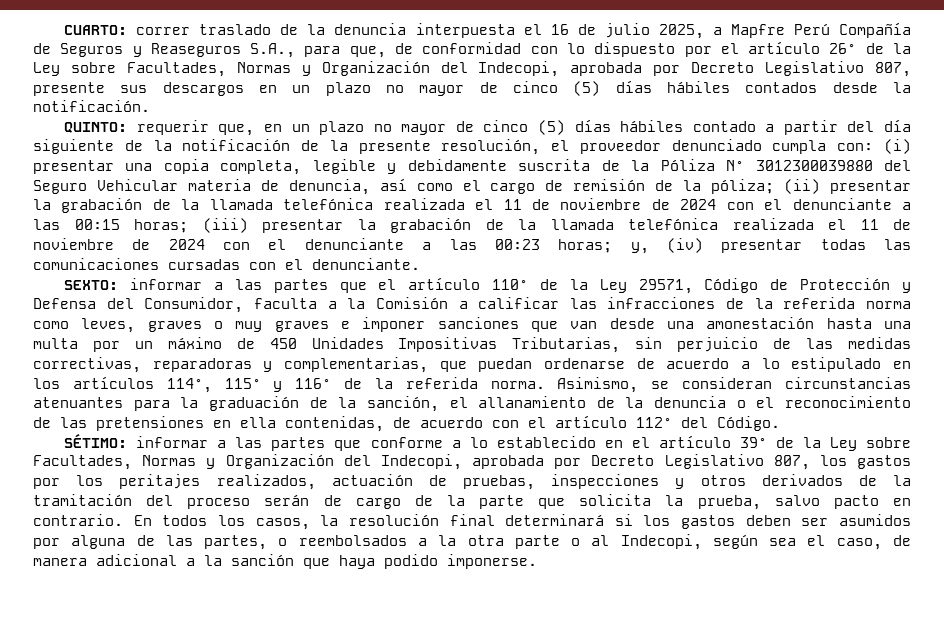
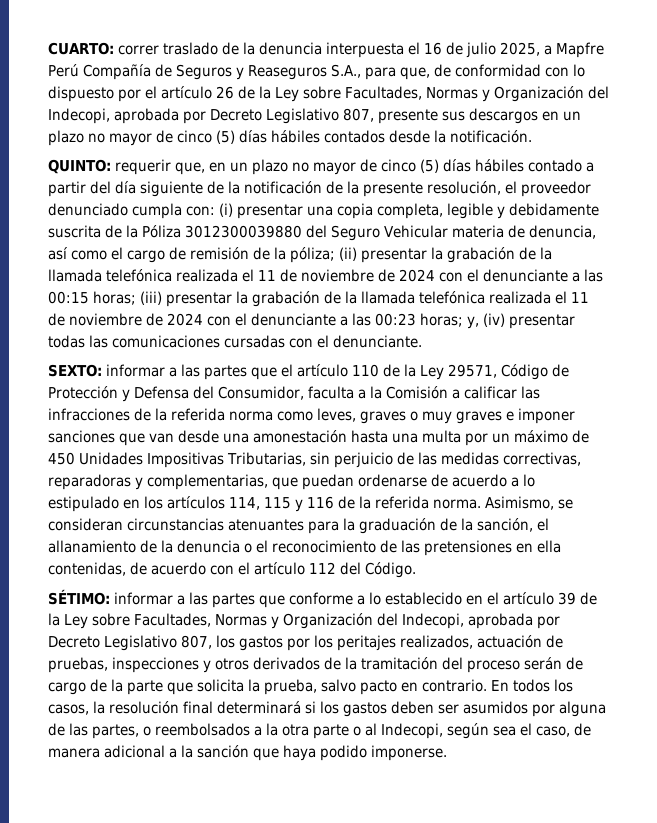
- correr traslado de la denuncia interpuesta el 16 de julio 2025, a Mapfre Perú Compañía de Seguros y Reaseguros S.A., para que, de conformidad con lo dispuesto por el artículo 26° de la Ley sobre Facultades, Normas y Organización del Indecopi, aprobada por Decreto Legislativo 807, presente sus descargos en un plazo no mayor de cinco (5) días hábiles contados desde la notificación.
+ correr traslado de la denuncia interpuesta el 16 de julio 2025, a Mapfre Perú Compañía de Seguros y Reaseguros S.A., para que, de conformidad con lo dispuesto por el artículo 26 de la Ley sobre Facultades, Normas y Organización del Indecopi, aprobada por Decreto Legislativo 807, presente sus descargos en un plazo no mayor de cinco (5) días hábiles contados desde la notificación.
- (i) presentar una copia completa, legible y debidamente suscrita de la Póliza N° 3012300039880 del Seguro Vehicular materia de denuncia, así como el cargo de remisión de la póliza;
+ (i) presentar una copia completa, legible y debidamente suscrita de la Póliza 3012300039880 del Seguro Vehicular materia de denuncia, así como el cargo de remisión de la póliza;
- informar a las partes que el artículo 110° de la Ley 29571, Código de Protección y Defensa del Consumidor, faculta a la Comisión a calificar las infracciones de la referida norma como leves, graves o muy graves e imponer sanciones que van desde una amonestación hasta una multa por un máximo de 450 Unidades Impositivas Tributarias, sin perjuicio de las medidas correctivas, reparadoras y complementarias, que puedan ordenarse de acuerdo a lo estipulado en los artículos 114°, 115° y 116° de la referida norma.
+ informar a las partes que el artículo 110 de la Ley 29571, Código de Protección y Defensa del Consumidor, faculta a la Comisión a calificar las infracciones de la referida norma como leves, graves o muy graves e imponer sanciones que van desde una amonestación hasta una multa por un máximo de 450 Unidades Impositivas Tributarias, sin perjuicio de las medidas correctivas, reparadoras y complementarias, que puedan ordenarse de acuerdo a lo estipulado en los artículos 114, 115 y 116 de la referida norma.
- Asimismo, se consideran circunstancias atenuantes para la graduación de la sanción, el allanamiento de la denuncia o el reconocimiento de las pretensiones en ella contenidas, de acuerdo con el artículo 112° del Código.
+ Asimismo, se consideran circunstancias atenuantes para la graduación de la sanción, el allanamiento de la denuncia o el reconocimiento de las pretensiones en ella contenidas, de acuerdo con el artículo 112 del Código.
- SÉTIMO: informar a las partes que conforme a lo establecido en el artículo 39° de la Ley sobre Facultades, Normas y Organización del Indecopi, aprobada por Decreto Legislativo 807, los gastos por los peritajes realizados, actuación de pruebas, inspecciones y otros derivados de la tramitación del proceso serán de cargo de la parte que solicita la prueba, salvo pacto en contrario.
+ SÉTIMO: informar a las partes que conforme a lo establecido en el artículo 39 de la Ley sobre Facultades, Normas y Organización del Indecopi, aprobada por Decreto Legislativo 807, los gastos por los peritajes realizados, actuación de pruebas, inspecciones y otros derivados de la tramitación del proceso serán de cargo de la parte que solicita la prueba, salvo pacto en contrario.

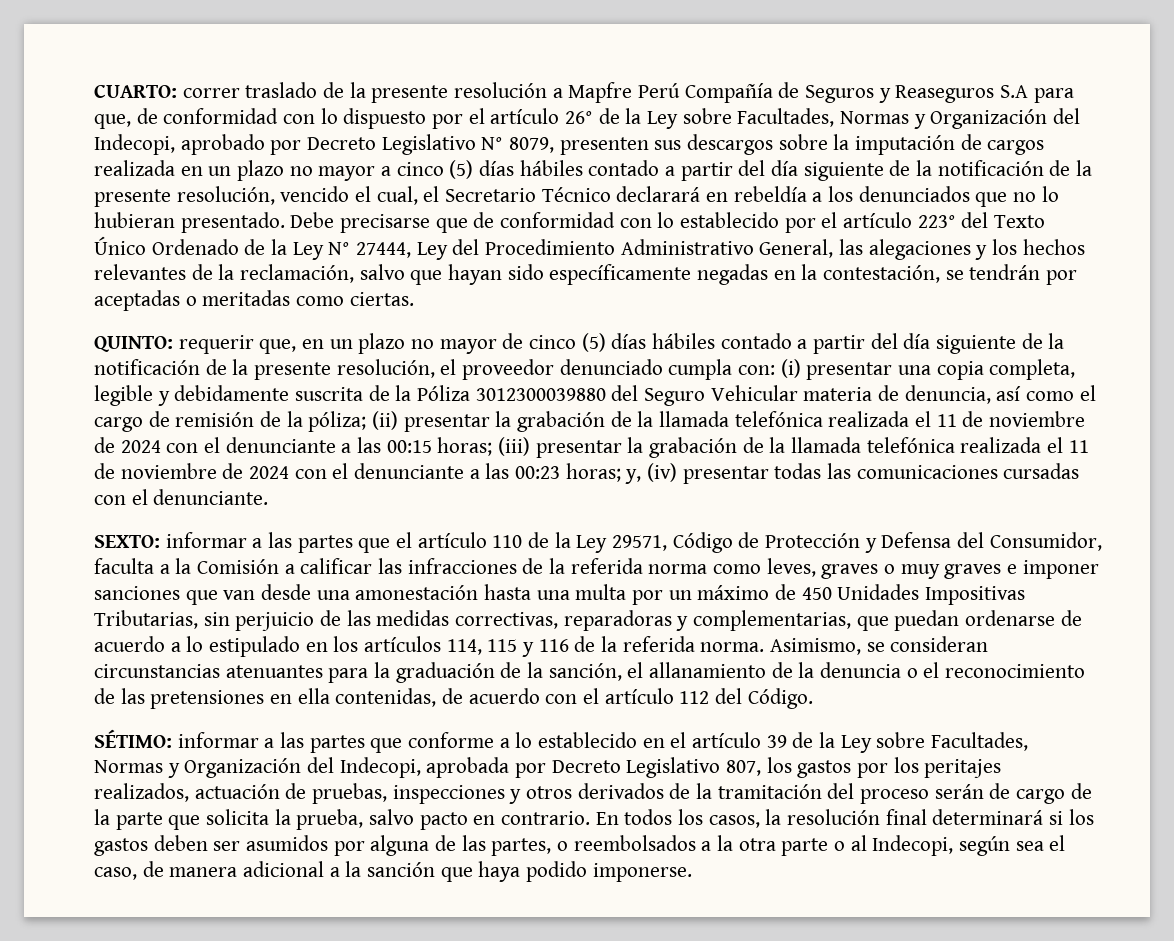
- CUARTO: correr traslado de la denuncia interpuesta el 16 de julio 2025, a Mapfre Perú Compañía de Seguros y Reaseguros S.A., para que, de conformidad con lo dispuesto por el artículo 26 de la Ley sobre Facultades, Normas y Organización del Indecopi, aprobada por Decreto Legislativo 807, presente sus descargos en un plazo no mayor de cinco (5) días hábiles contados desde la notificación.
+ CUARTO: correr traslado de la presente resolución a Mapfre Perú Compañía de Seguros y Reaseguros S.A para que, de conformidad con lo dispuesto por el artículo 26° de la Ley sobre Facultades, Normas y Organización del Indecopi, aprobado por Decreto Legislativo N° 8079, presenten sus descargos sobre la imputación de cargos realizada en un plazo no mayor a cinco (5) días hábiles contado a partir del día siguiente de la notificación de la presente resolución, vencido el cual, el Secretario Técnico declarará en rebeldía a los denunciados que no lo hubieran presentado. Debe precisarse que de conformidad con lo establecido por el artículo 223° del Texto Único Ordenado de la Ley N° 27444, Ley del Procedimiento Administrativo General, las alegaciones y los hechos relevantes de la reclamación, salvo que hayan sido específicamente negadas en la contestación, se tendrán por aceptadas o meritadas como ciertas.

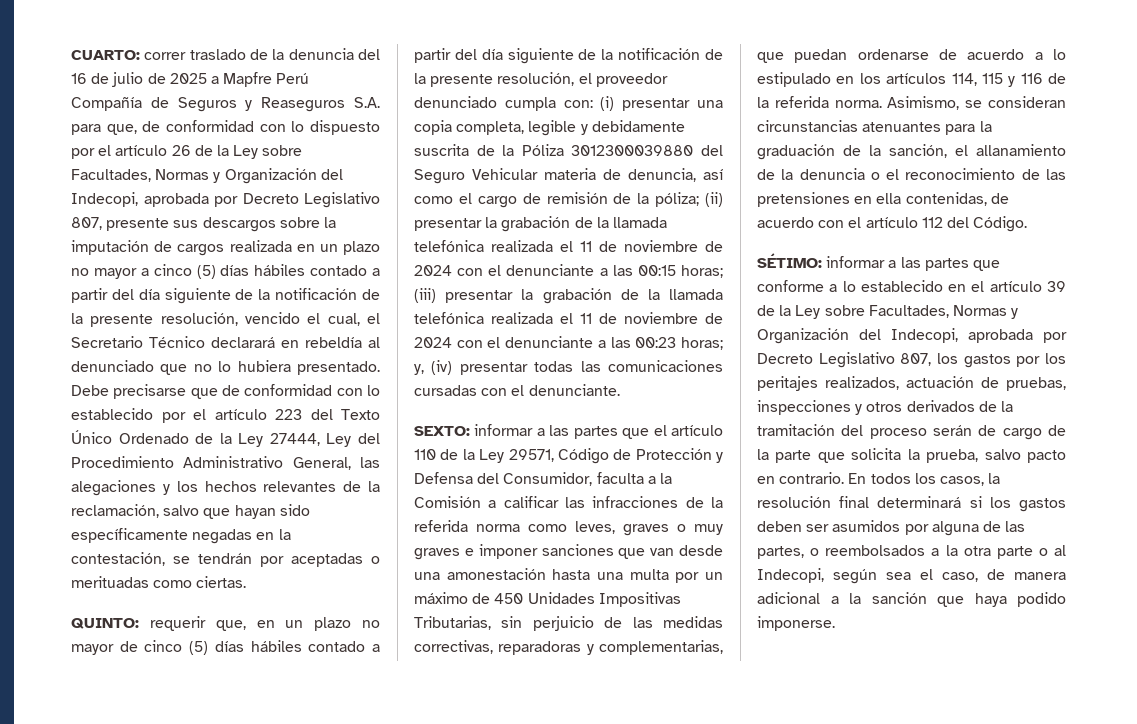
- correr traslado de la presente resolución a Mapfre Perú Compañía de Seguros y Reaseguros S.A para que, de conformidad con lo dispuesto por el artículo 26° de la Ley sobre Facultades, Normas y Organización del Indecopi, aprobado por Decreto Legislativo N° 8079, presenten sus descargos sobre la imputación de cargos realizada en un plazo no mayor a cinco (5) días hábiles contado a partir del día siguiente de la notificación de la presente resolución, vencido el cual, el Secretario Técnico declarará en rebeldía a los denunciados que no lo hubieran presentado.
+ correr traslado de la denuncia del 16 de julio de 2025 a Mapfre Perú Compañía de Seguros y Reaseguros S.A. para que, de conformidad con lo dispuesto por el artículo 26 de la Ley sobre Facultades, Normas y Organización del Indecopi, aprobada por Decreto Legislativo 807, presente sus descargos sobre la imputación de cargos realizada en un plazo no mayor a cinco (5) días hábiles contado a partir del día siguiente de la notificación de la presente resolución, vencido el cual, el Secretario Técnico declarará en rebeldía al denunciado que no lo hubiera presentado.
- Debe precisarse que de conformidad con lo establecido por el artículo 223° del Texto Único Ordenado de la Ley N° 27444, Ley del Procedimiento Administrativo General, las alegaciones y los hechos relevantes de la reclamación, salvo que hayan sido específicamente negadas en la contestación, se tendrán por aceptadas o meritadas como ciertas.
+ Debe precisarse que de conformidad con lo establecido por el artículo 223 del Texto Único Ordenado de la Ley 27444, Ley del Procedimiento Administrativo General, las alegaciones y los hechos relevantes de la reclamación, salvo que hayan sido específicamente negadas en la contestación, se tendrán por aceptadas o merituadas como ciertas.

